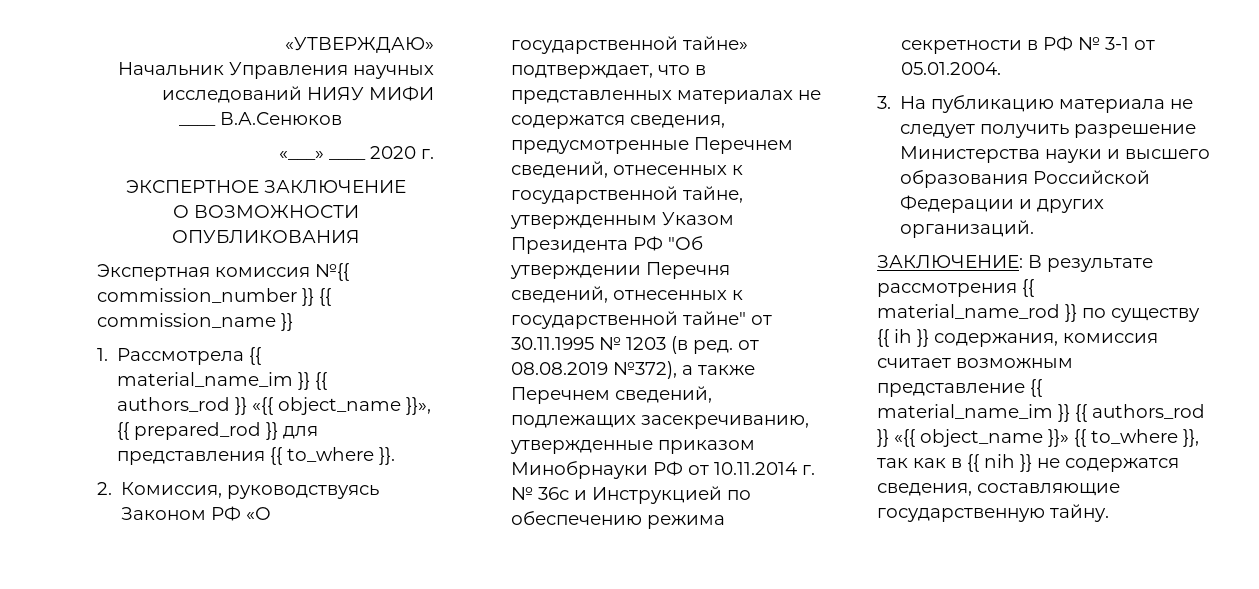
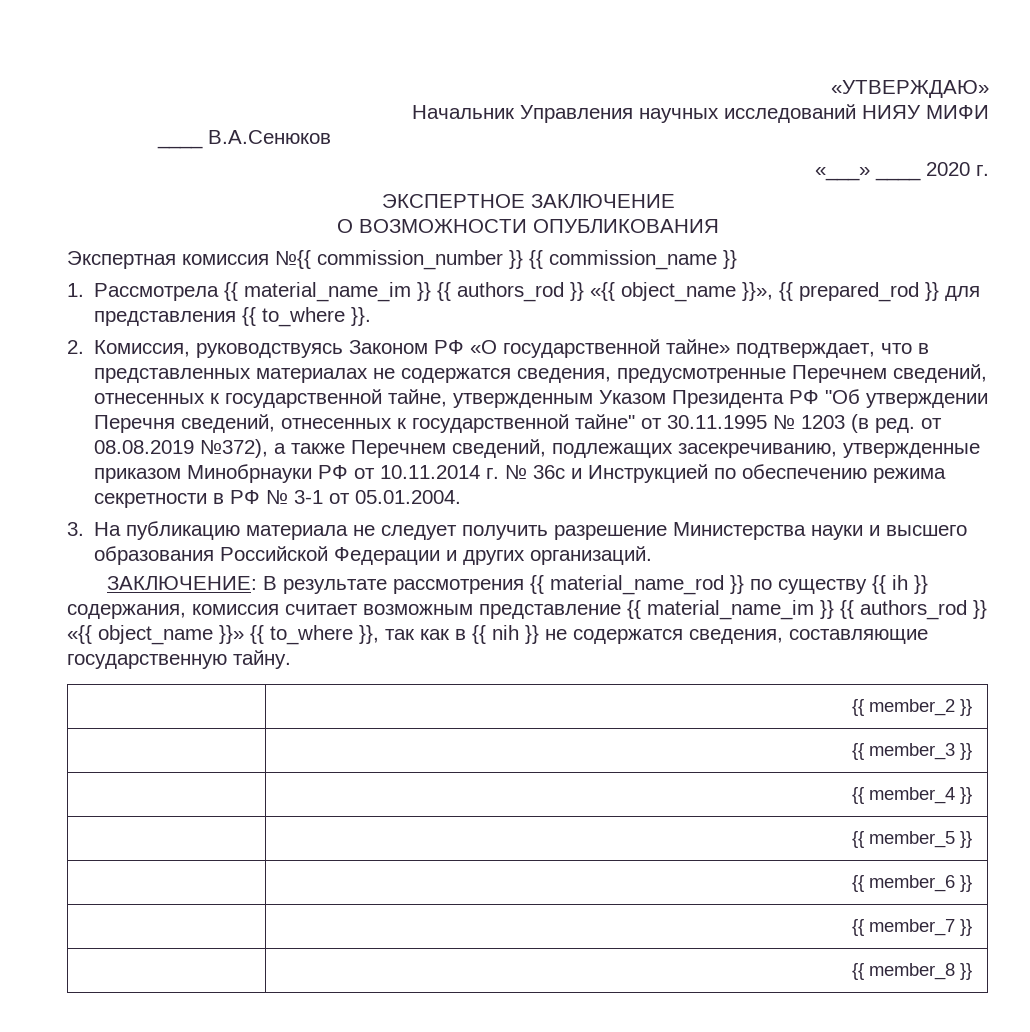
+ | {{ member_2 }}
+ | {{ member_3 }}
+ | {{ member_4 }}
+ | {{ member_5 }}
+ | {{ member_6 }}
+ | {{ member_7 }}
+ | {{ member_8 }}

